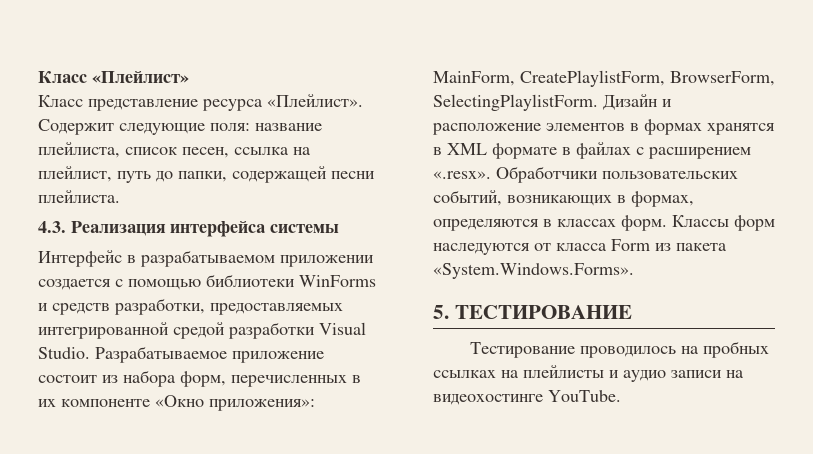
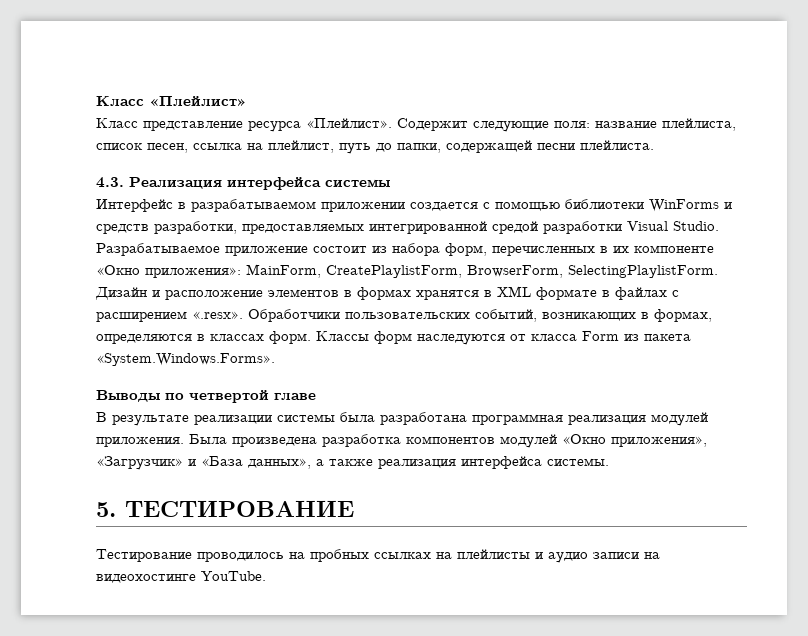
+ Выводы по четвертой главе
+ В результате реализации системы была разработана программная реализация модулей приложения. Была произведена разработка компонентов модулей «Окно приложения», «Загрузчик» и «База данных», а также реализация интерфейса системы.

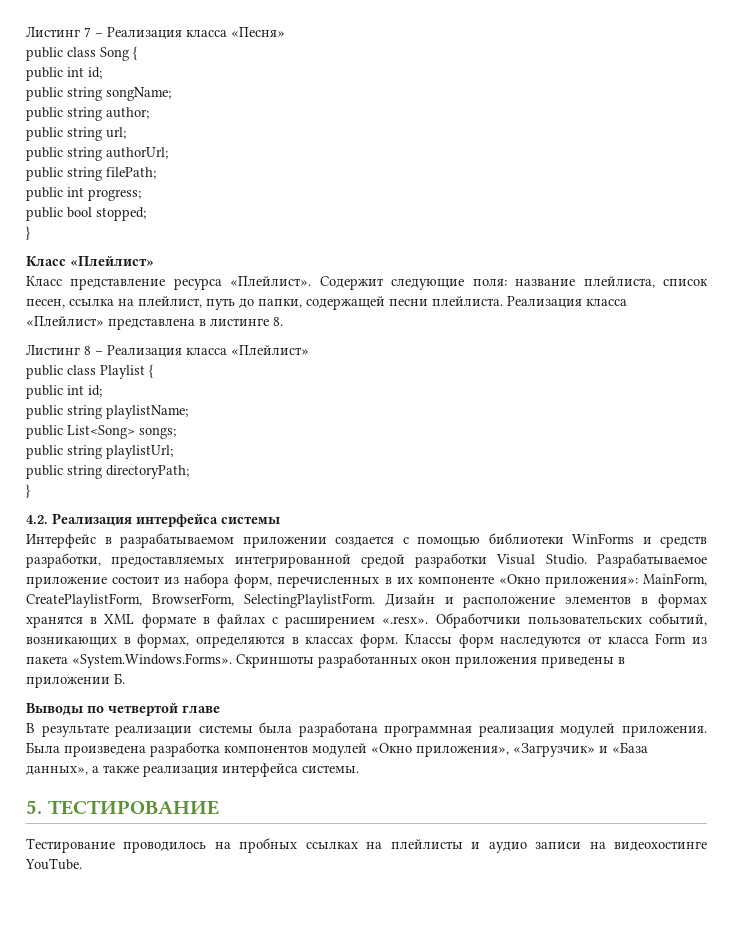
+ Листинг 7 – Реализация класса «Песня»
+ public class Song {
+ public int id;
+ public string songName;
+ public string author;
+ public string url;
+ public string authorUrl;
+ public string filePath;
+ public int progress;
+ public bool stopped;
+ }
- Содержит следующие поля: название плейлиста, список песен, ссылка на плейлист, путь до папки, содержащей песни плейлиста.
- 4.3. Реализация интерфейса системы
+ Содержит следующие поля: название плейлиста, список песен, ссылка на плейлист, путь до папки, содержащей песни плейлиста. Реализация класса «Плейлист» представлена в листинге 8.
+ Листинг 8 – Реализация класса «Плейлист»
+ public class Playlist {
+ public int id;
+ public string playlistName;
+ public List<Song> songs;
+ public string playlistUrl;
+ public string directoryPath;
+ }
+ 4.2. Реализация интерфейса системы
- Классы форм наследуются от класса Form из пакета «System.Windows.Forms».
+ Классы форм наследуются от класса Form из пакета «System.Windows.Forms». Скриншоты разработанных окон приложения приведены в приложении Б.

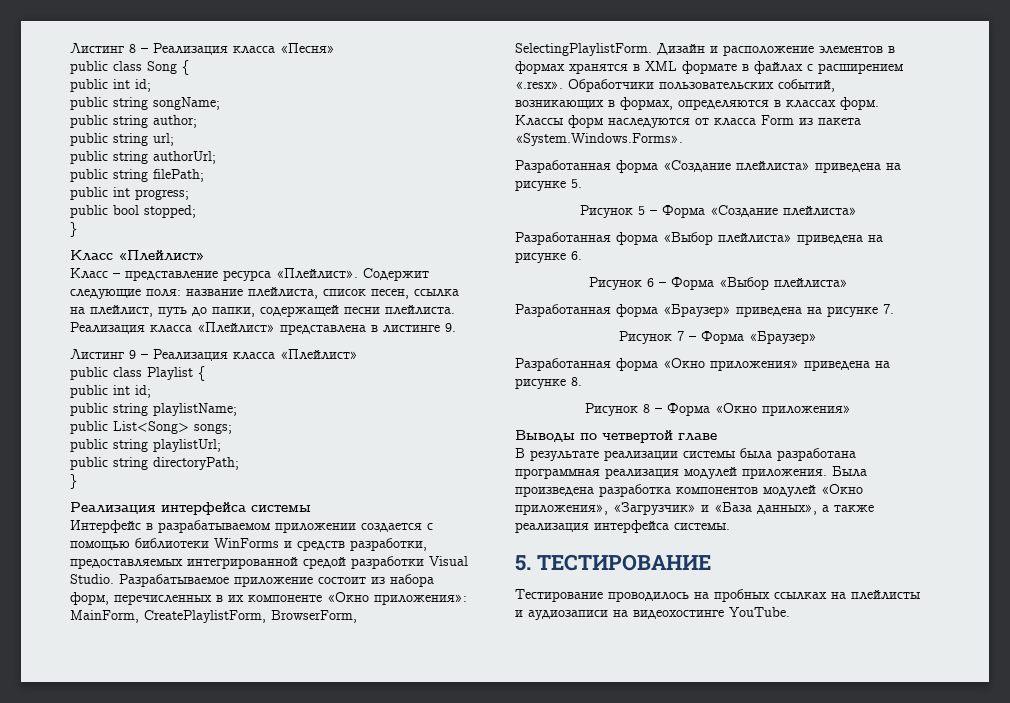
- Листинг 7 – Реализация класса «Песня»
+ Листинг 8 – Реализация класса «Песня»
- Класс представление ресурса «Плейлист».
+ Класс – представление ресурса «Плейлист».
- Реализация класса «Плейлист» представлена в листинге 8.
- Листинг 8 – Реализация класса «Плейлист»
+ Реализация класса «Плейлист» представлена в листинге 9.
+ Листинг 9 – Реализация класса «Плейлист»
- 4.2. Реализация интерфейса системы
+ Реализация интерфейса системы
- Классы форм наследуются от класса Form из пакета «System.Windows.Forms». Скриншоты разработанных окон приложения приведены в приложении Б.
+ Классы форм наследуются от класса Form из пакета «System.Windows.Forms».
+ Разработанная форма «Создание плейлиста» приведена на рисунке 5.
+ Рисунок 5 – Форма «Создание плейлиста»
+ Разработанная форма «Выбор плейлиста» приведена на рисунке 6.
+ Рисунок 6 – Форма «Выбор плейлиста»
+ Разработанная форма «Браузер» приведена на рисунке 7.
+ Рисунок 7 – Форма «Браузер»
+ Разработанная форма «Окно приложения» приведена на рисунке 8.
+ Рисунок 8 – Форма «Окно приложения»
- Тестирование проводилось на пробных ссылках на плейлисты и аудио записи на видеохостинге YouTube.
+ Тестирование проводилось на пробных ссылках на плейлисты и аудиозаписи на видеохостинге YouTube.

